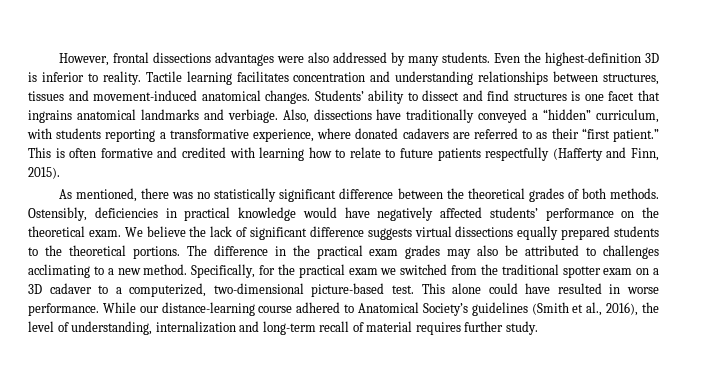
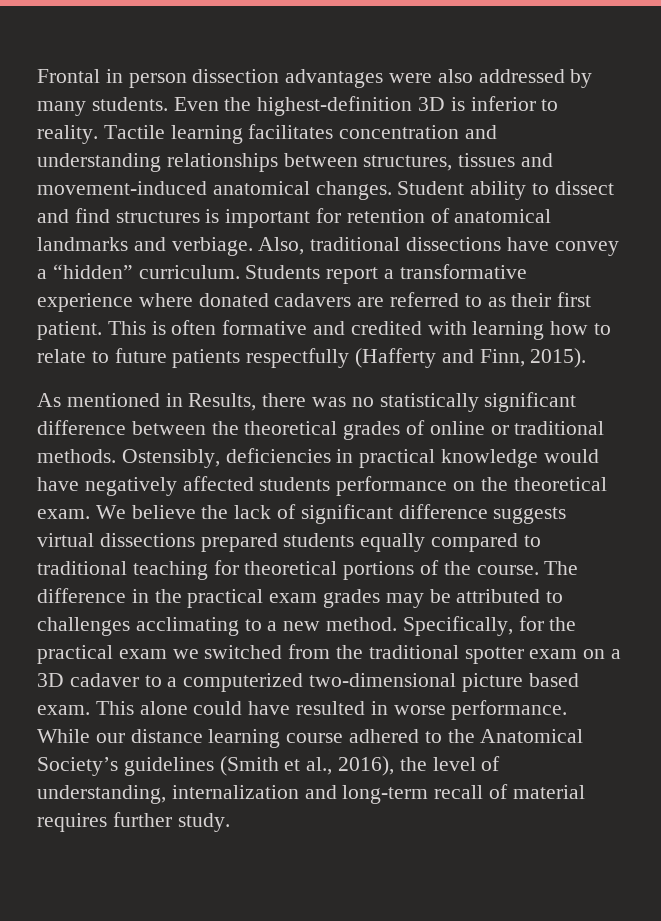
- However, frontal dissections advantages were also addressed by many students.
+ Frontal in person dissection advantages were also addressed by many students.
- Students’ ability to dissect and find structures is one facet that ingrains anatomical landmarks and verbiage.
+ Student ability to dissect and find structures is important for retention of anatomical landmarks and verbiage.
- Also, dissections have traditionally conveyed a “hidden” curriculum, with students reporting a transformative experience, where donated cadavers are referred to as their “first patient.”
+ Also, traditional dissections have convey a “hidden” curriculum. Students report a transformative experience where donated cadavers are referred to as their first patient.
- As mentioned, there was no statistically significant difference between the theoretical grades of both methods.
+ As mentioned in Results, there was no statistically significant difference between the theoretical grades of online or traditional methods.
- Ostensibly, deficiencies in practical knowledge would have negatively affected students’ performance on the theoretical exam.
+ Ostensibly, deficiencies in practical knowledge would have negatively affected students performance on the theoretical exam.
- We believe the lack of significant difference suggests virtual dissections equally prepared students to the theoretical portions.
+ We believe the lack of significant difference suggests virtual dissections prepared students equally compared to traditional teaching for theoretical portions of the course.
- The difference in the practical exam grades may also be attributed to challenges acclimating to a new method.
+ The difference in the practical exam grades may be attributed to challenges acclimating to a new method.
- Specifically, for the practical exam we switched from the traditional spotter exam on a 3D cadaver to a computerized, two-dimensional picture-based test.
+ Specifically, for the practical exam we switched from the traditional spotter exam on a 3D cadaver to a computerized two-dimensional picture based exam.
- While our distance-learning course adhered to Anatomical Society’s guidelines (Smith et al., 2016), the level of understanding, internalization and long-term recall of material requires further study.
+ While our distance learning course adhered to the Anatomical Society’s guidelines (Smith et al., 2016), the level of understanding, internalization and long-term recall of material requires further study.

